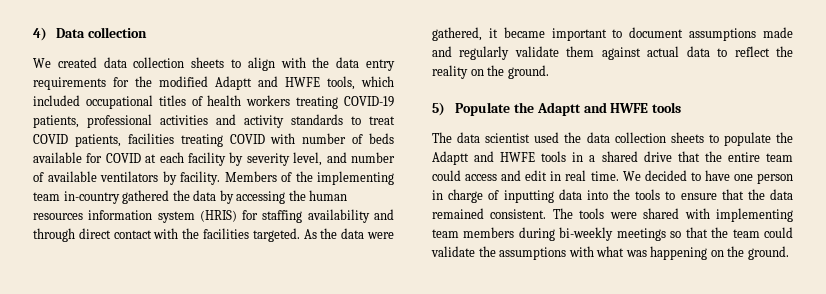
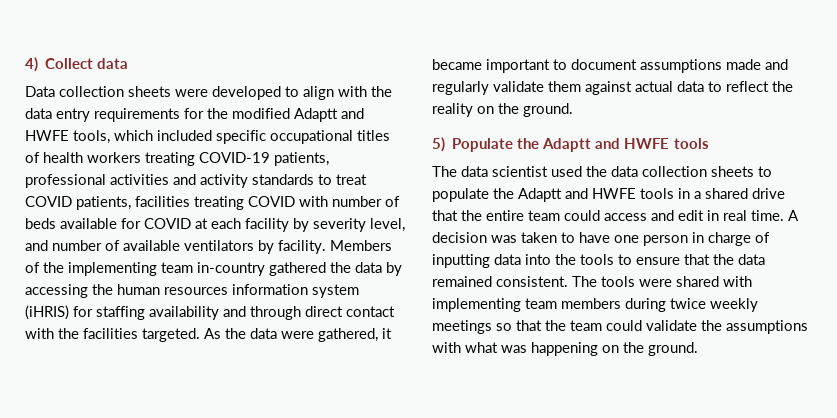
- 4) Data collection
- We created data collection sheets to align with the data entry requirements for the modified Adaptt and HWFE tools, which included occupational titles of health workers treating COVID-19 patients, professional activities and activity standards to treat COVID patients, facilities treating COVID with number of beds available for COVID at each facility by severity level, and number of available ventilators by facility.
+ 4) Collect data
+ Data collection sheets were developed to align with the data entry requirements for the modified Adaptt and HWFE tools, which included specific occupational titles of health workers treating COVID-19 patients, professional activities and activity standards to treat COVID patients, facilities treating COVID with number of beds available for COVID at each facility by severity level, and number of available ventilators by facility.
- Members of the implementing team in-country gathered the data by accessing the human resources information system (HRIS) for staffing availability and through direct contact with the facilities targeted.
+ Members of the implementing team in-country gathered the data by accessing the human resources information system (iHRIS) for staffing availability and through direct contact with the facilities targeted.
- We decided to have one person in charge of inputting data into the tools to ensure that the data remained consistent.
+ A decision was taken to have one person in charge of inputting data into the tools to ensure that the data remained consistent.
- The tools were shared with implementing team members during bi-weekly meetings so that the team could validate the assumptions with what was happening on the ground.
+ The tools were shared with implementing team members during twice weekly meetings so that the team could validate the assumptions with what was happening on the ground.

